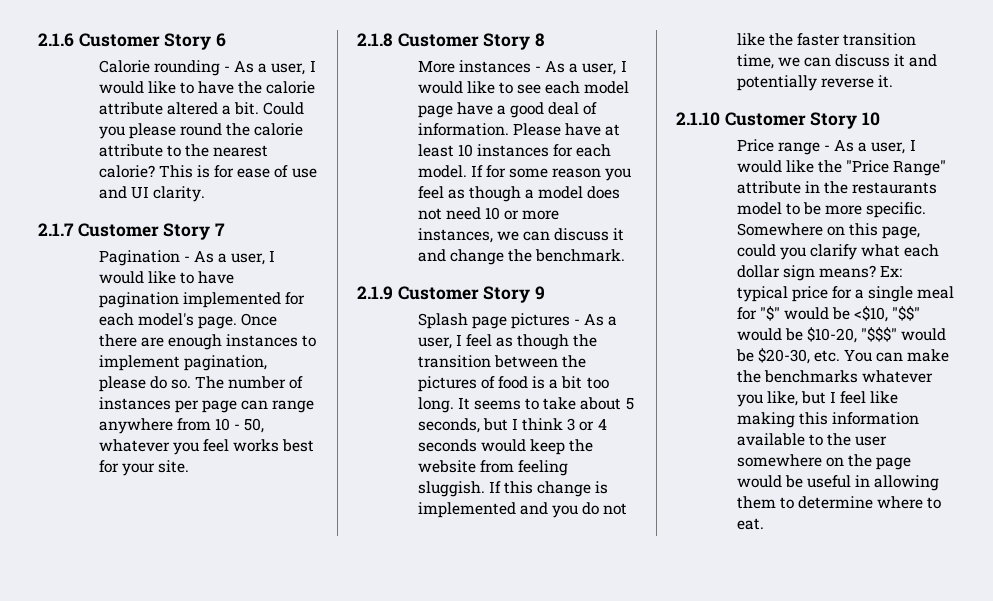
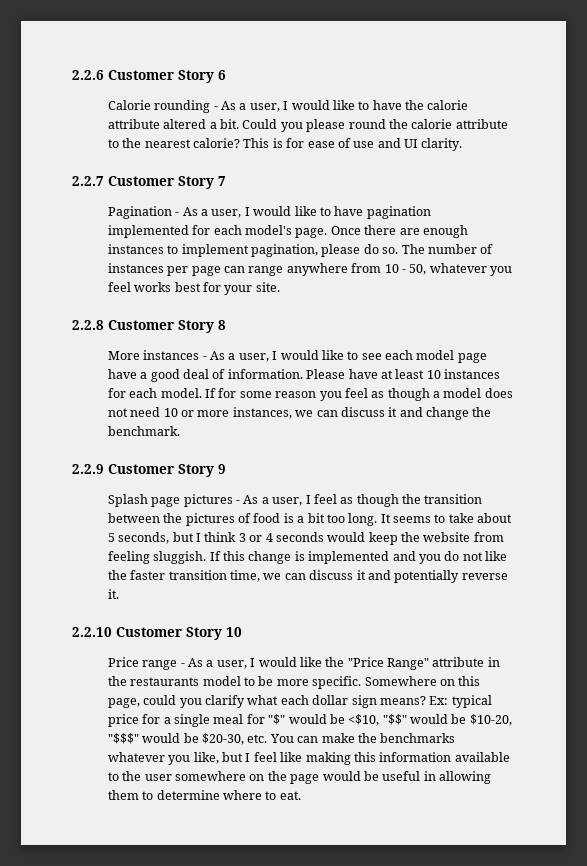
- 2.1.6 Customer Story 6
+ 2.2.6 Customer Story 6
- 2.1.7 Customer Story 7
+ 2.2.7 Customer Story 7
- 2.1.8 Customer Story 8
+ 2.2.8 Customer Story 8
- 2.1.9 Customer Story 9
+ 2.2.9 Customer Story 9
- 2.1.10 Customer Story 10
+ 2.2.10 Customer Story 10

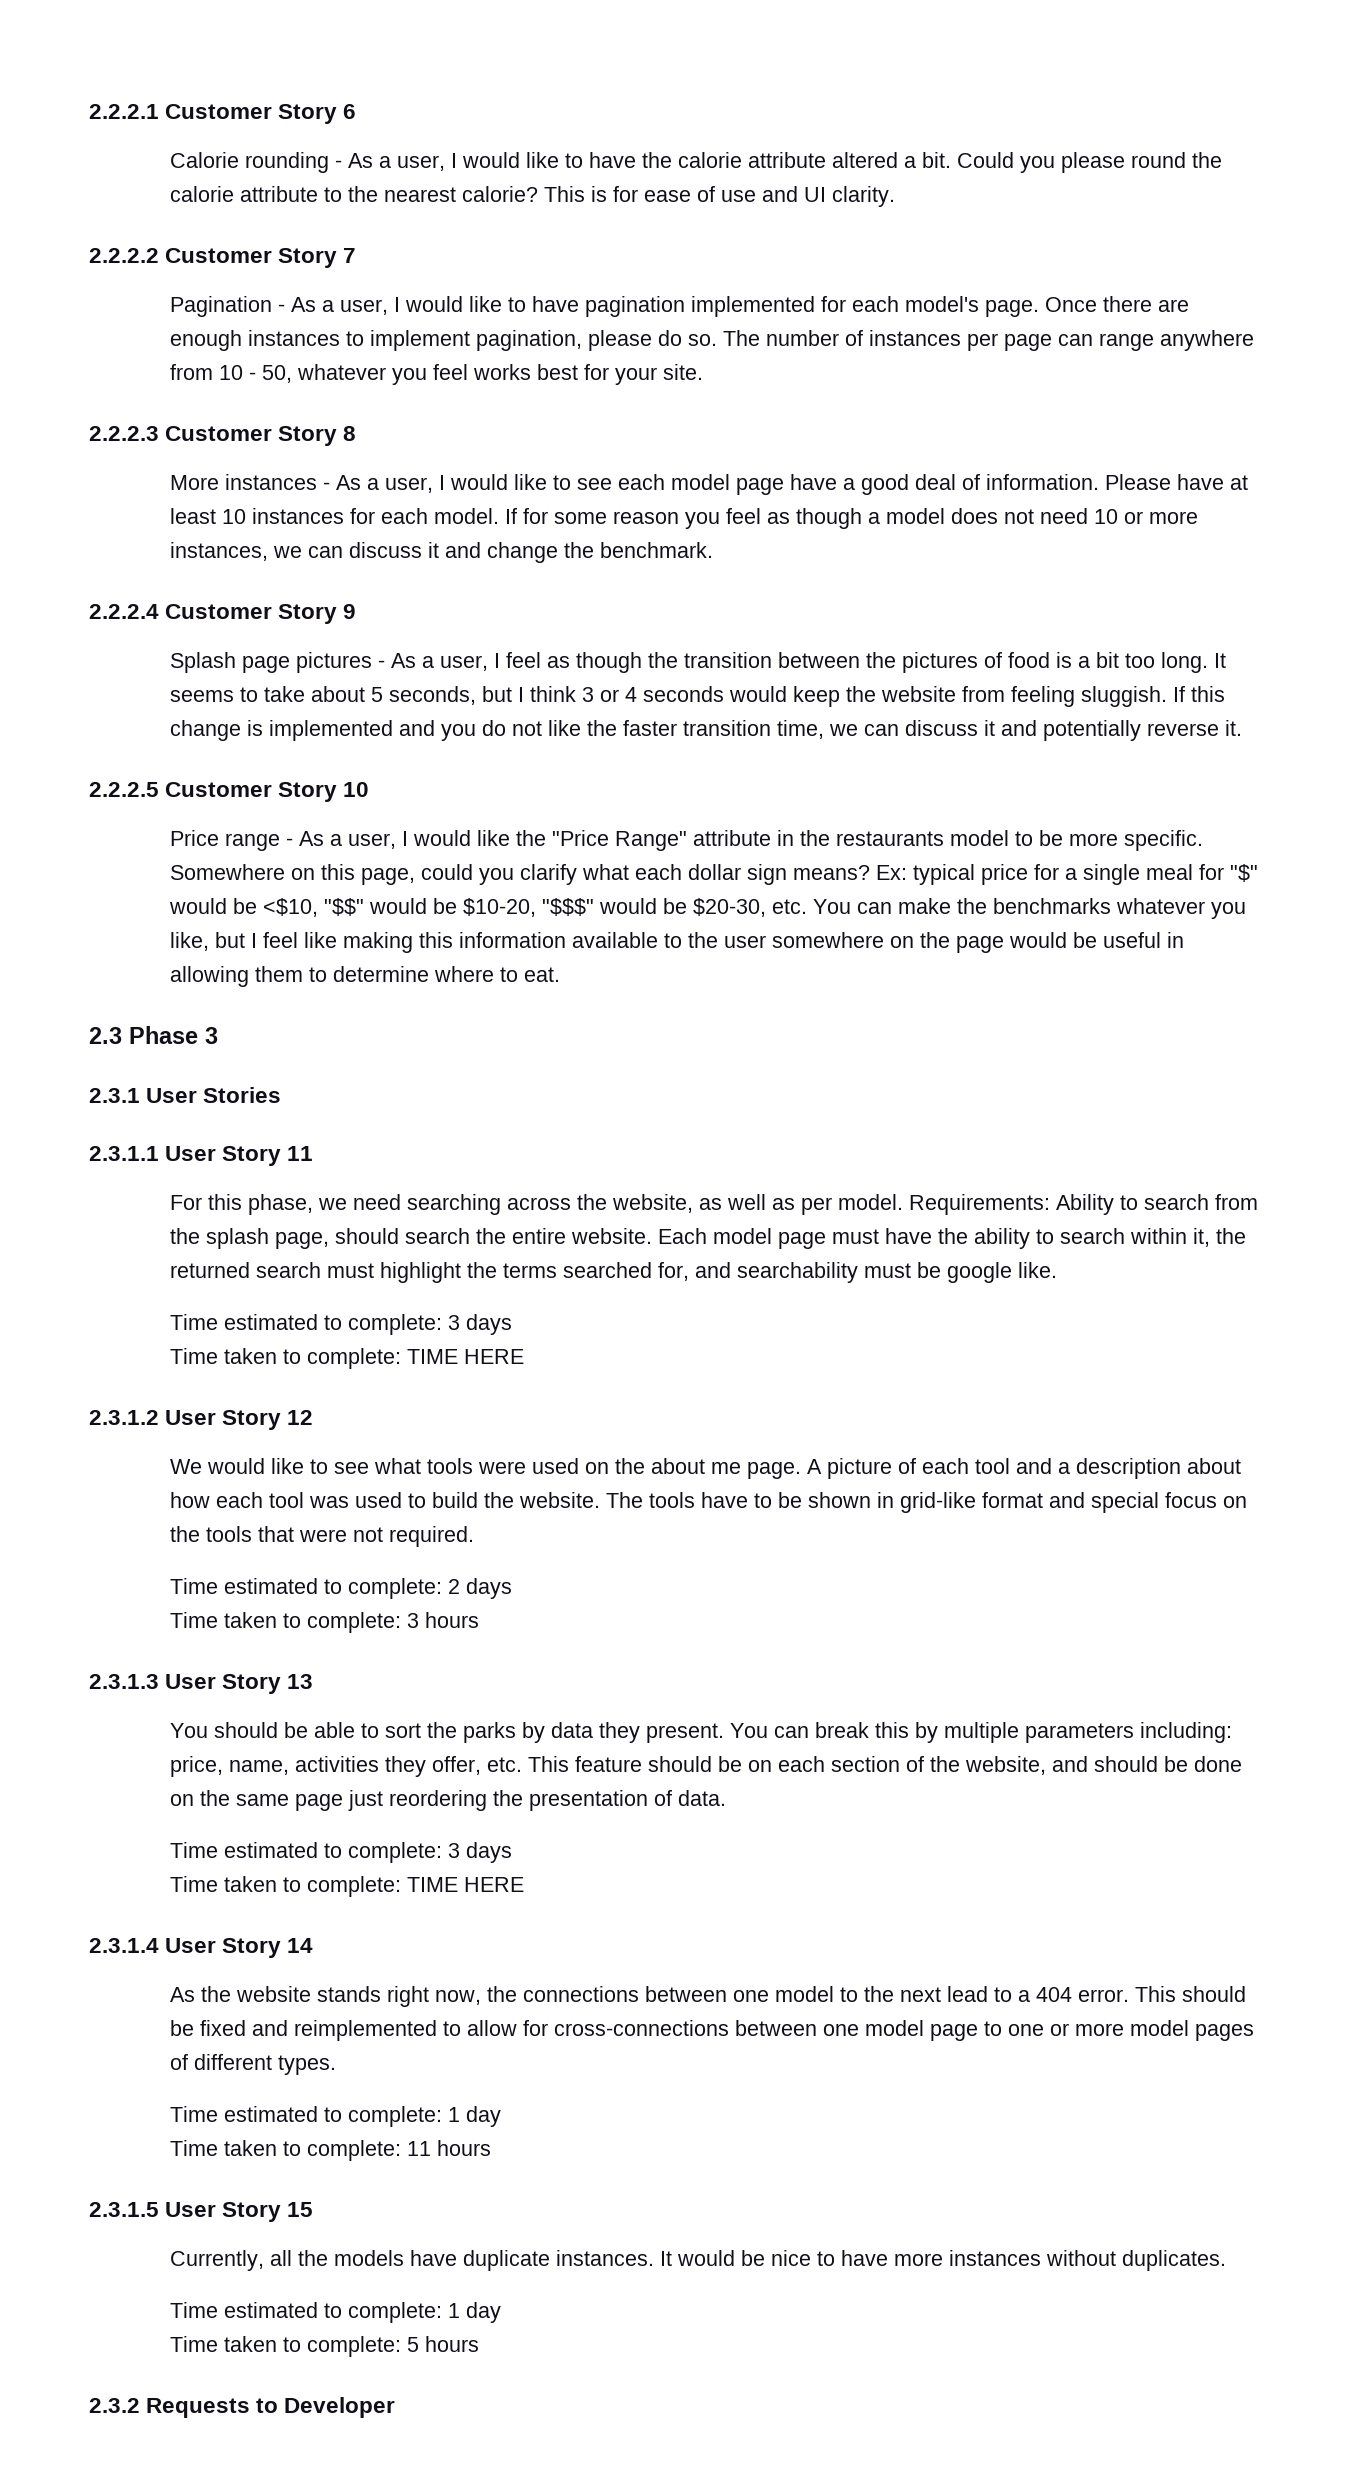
- 2.2.6 Customer Story 6
+ 2.2.2.1 Customer Story 6
- 2.2.7 Customer Story 7
+ 2.2.2.2 Customer Story 7
- 2.2.8 Customer Story 8
+ 2.2.2.3 Customer Story 8
- 2.2.9 Customer Story 9
+ 2.2.2.4 Customer Story 9
- 2.2.10 Customer Story 10
+ 2.2.2.5 Customer Story 10
+ 2.3 Phase 3
+ 2.3.1 User Stories
+ 2.3.1.1 User Story 11
+ For this phase, we need searching across the website, as well as per model. Requirements: Ability to search from the splash page, should search the entire website. Each model page must have the ability to search within it, the returned search must highlight the terms searched for, and searchability must be google like.
+ Time estimated to complete: 3 days
+ Time taken to complete: TIME HERE
+ 2.3.1.2 User Story 12
+ We would like to see what tools were used on the about me page. A picture of each tool and a description about how each tool was used to build the website. The tools have to be shown in grid-like format and special focus on the tools that were not required.
+ Time estimated to complete: 2 days
+ Time taken to complete: 3 hours
+ 2.3.1.3 User Story 13
+ You should be able to sort the parks by data they present. You can break this by multiple parameters including: price, name, activities they offer, etc. This feature should be on each section of the website, and should be done on the same page just reordering the presentation of data.
+ Time estimated to complete: 3 days
+ Time taken to complete: TIME HERE
+ 2.3.1.4 User Story 14
+ As the website stands right now, the connections between one model to the next lead to a 404 error. This should be fixed and reimplemented to allow for cross-connections between one model page to one or more model pages of different types.
+ Time estimated to complete: 1 day
+ Time taken to complete: 11 hours
+ 2.3.1.5 User Story 15
+ Currently, all the models have duplicate instances. It would be nice to have more instances without duplicates.
+ Time estimated to complete: 1 day
+ Time taken to complete: 5 hours
+ 2.3.2 Requests to Developer

